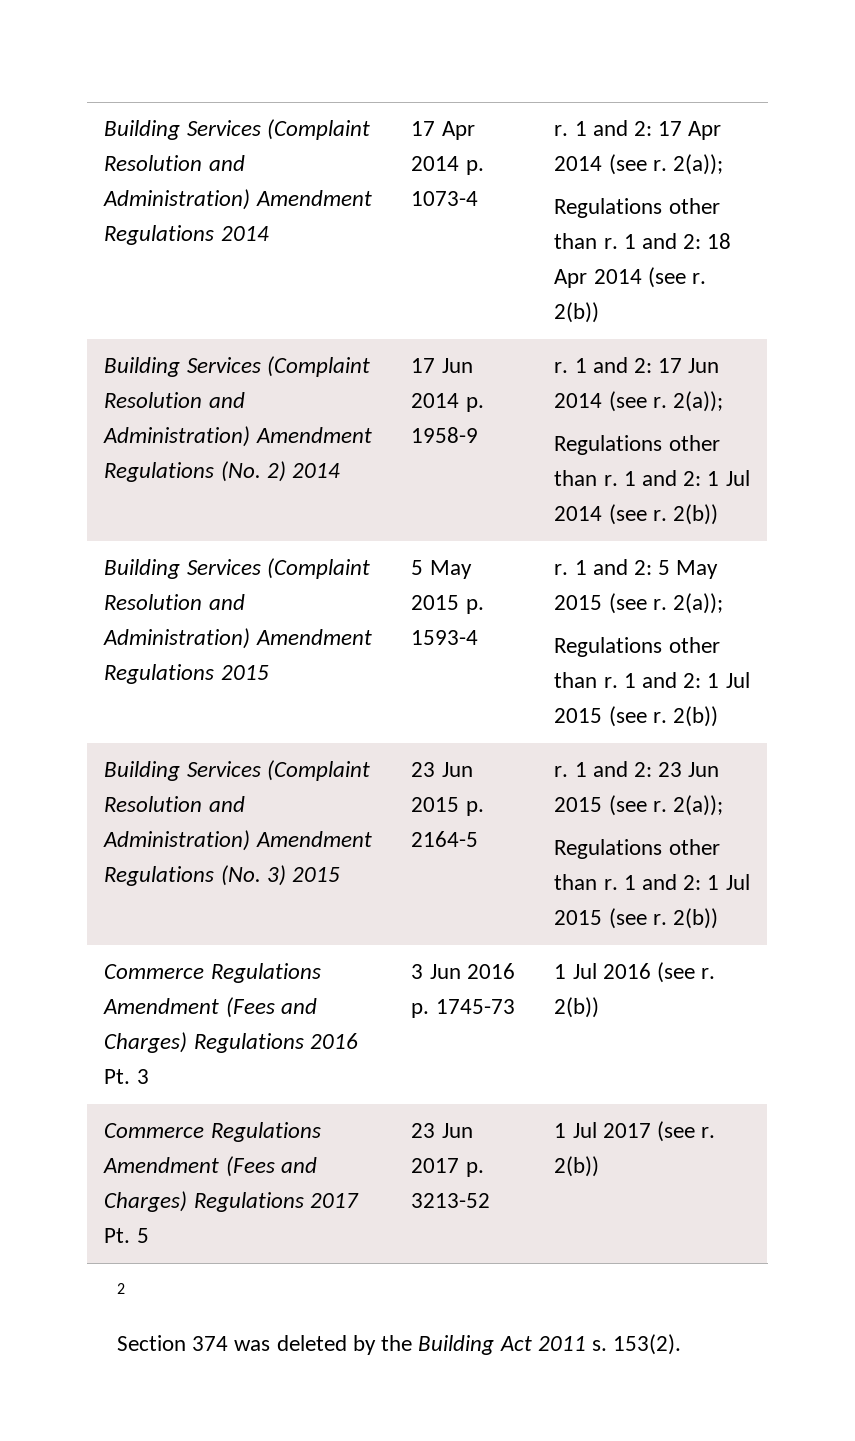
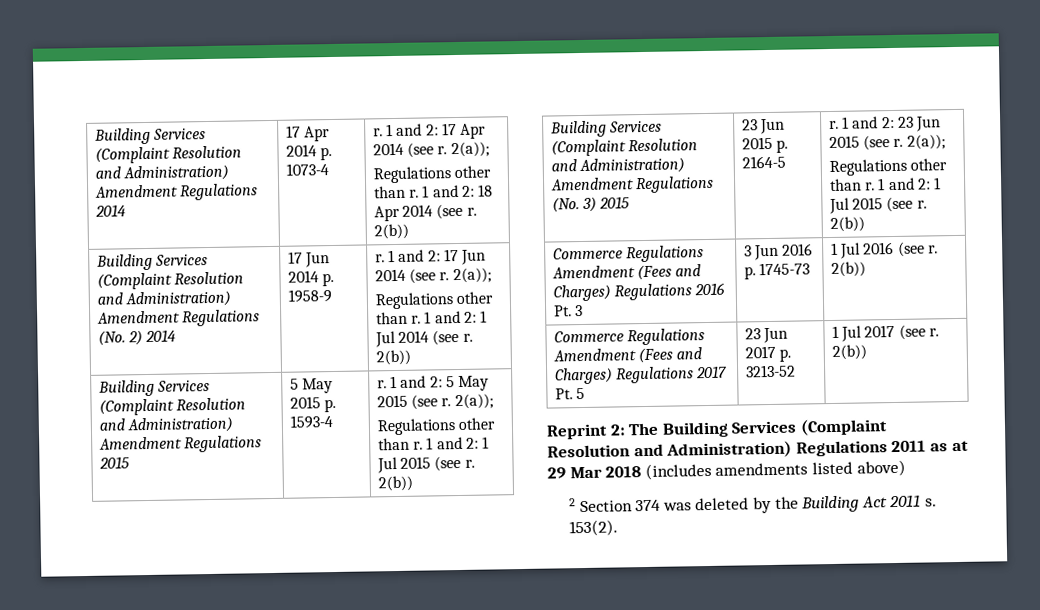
+ Reprint 2: The Building Services (Complaint Resolution and Administration) Regulations 2011 as at 29 Mar 2018 (includes amendments listed above)
- 2
- Section 374 was deleted by the Building Act 2011 s.
+ 2 Section 374 was deleted by the Building Act 2011 s.

